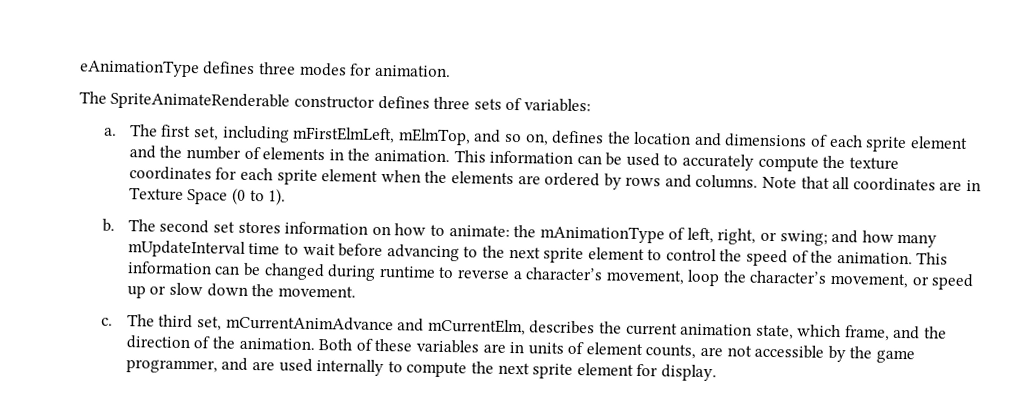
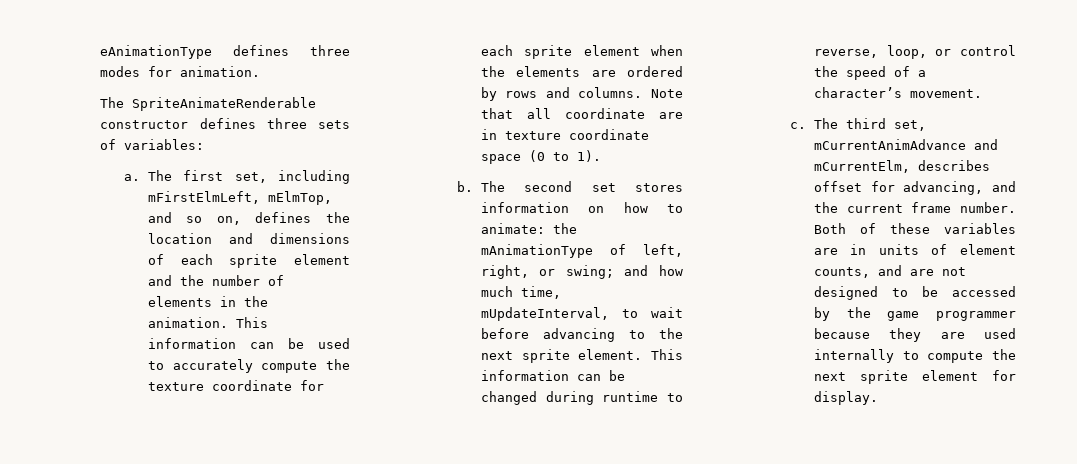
- This information can be used to accurately compute the texture coordinates for each sprite element when the elements are ordered by rows and columns.
+ This information can be used to accurately compute the texture coordinate for each sprite element when the elements are ordered by rows and columns.
- Note that all coordinates are in Texture Space (0 to 1).
+ Note that all coordinate are in texture coordinate space (0 to 1).
- The second set stores information on how to animate: the mAnimationType of left, right, or swing; and how many mUpdateInterval time to wait before advancing to the next sprite element to control the speed of the animation.
+ The second set stores information on how to animate: the mAnimationType of left, right, or swing; and how much time, mUpdateInterval, to wait before advancing to the next sprite element.
- This information can be changed during runtime to reverse a character’s movement, loop the character’s movement, or speed up or slow down the movement.
+ This information can be changed during runtime to reverse, loop, or control the speed of a character’s movement.
- The third set, mCurrentAnimAdvance and mCurrentElm, describes the current animation state, which frame, and the direction of the animation.
+ The third set, mCurrentAnimAdvance and mCurrentElm, describes offset for advancing, and the current frame number.
- Both of these variables are in units of element counts, are not accessible by the game programmer, and are used internally to compute the next sprite element for display.
+ Both of these variables are in units of element counts, and are not designed to be accessed by the game programmer because they are used internally to compute the next sprite element for display.

